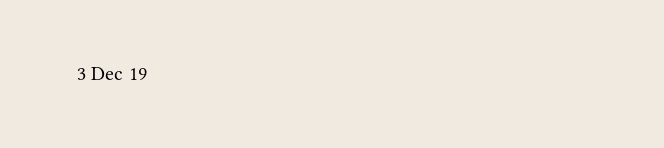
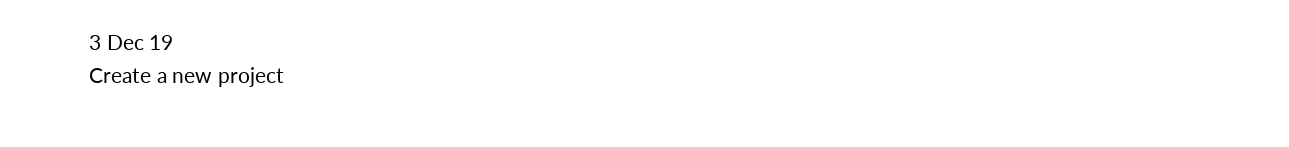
+ Create a new project

